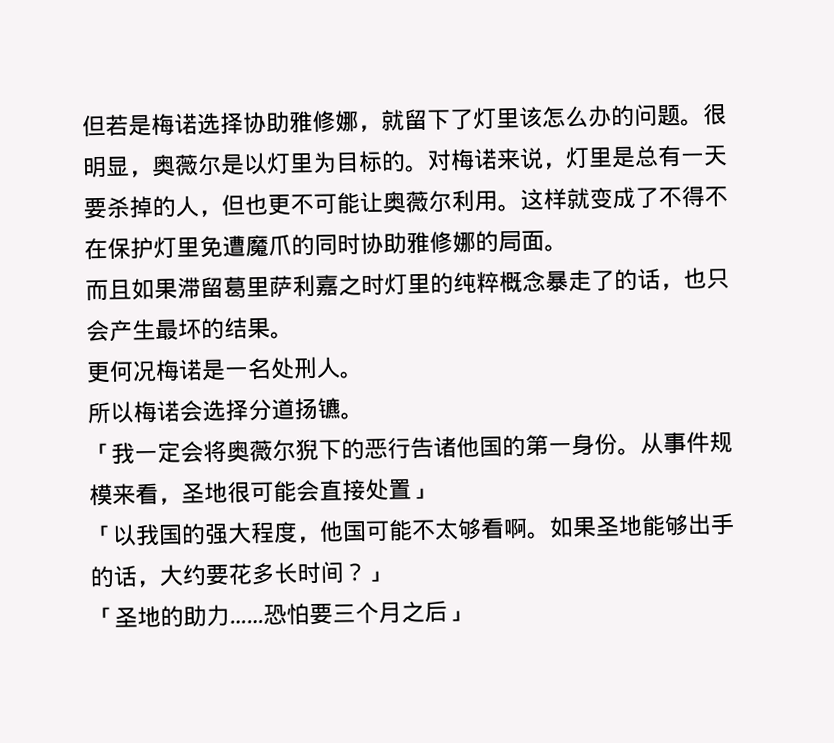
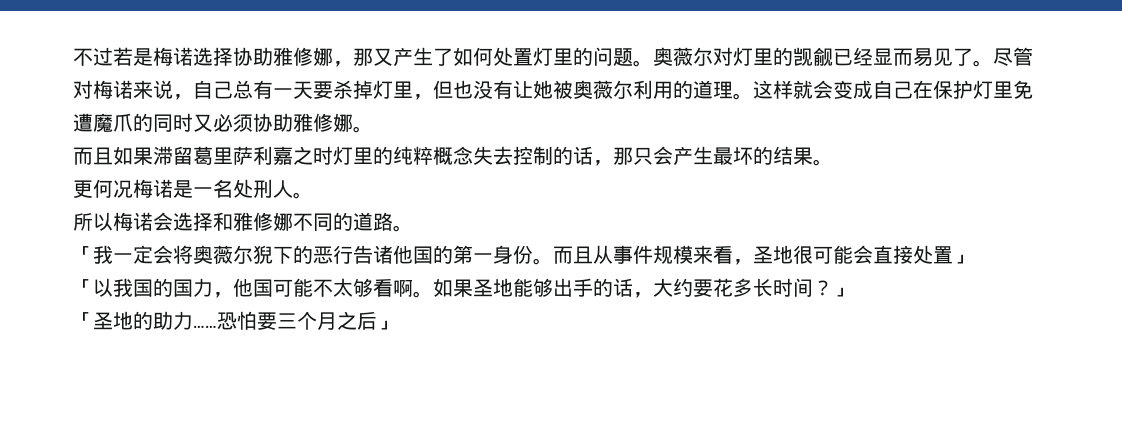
- 但若是梅诺选择协助雅修娜，就留下了灯里该怎么办的问题。很明显，奥薇尔是以灯里为目标的。对梅诺来说，灯里是总有一天要杀掉的人，但也更不可能让奥薇尔利用。
+ 不过若是梅诺选择协助雅修娜，那又产生了如何处置灯里的问题。奥薇尔对灯里的觊觎已经显而易见了。尽管对梅诺来说，自己总有一天要杀掉灯里，但也没有让她被奥薇尔利用的道理。
- 这样就变成了不得不在保护灯里免遭魔爪的同时协助雅修娜的局面。
+ 这样就会变成自己在保护灯里免遭魔爪的同时又必须协助雅修娜。
- 而且如果滞留葛里萨利嘉之时灯里的纯粹概念暴走了的话，也只会产生最坏的结果。
+ 而且如果滞留葛里萨利嘉之时灯里的纯粹概念失去控制的话，那只会产生最坏的结果。
- 所以梅诺会选择分道扬镳。
+ 所以梅诺会选择和雅修娜不同的道路。
- 从事件规模来看，圣地很可能会直接处置」
+ 而且从事件规模来看，圣地很可能会直接处置」
- 「以我国的强大程度，他国可能不太够看啊。
+ 「以我国的国力，他国可能不太够看啊。

